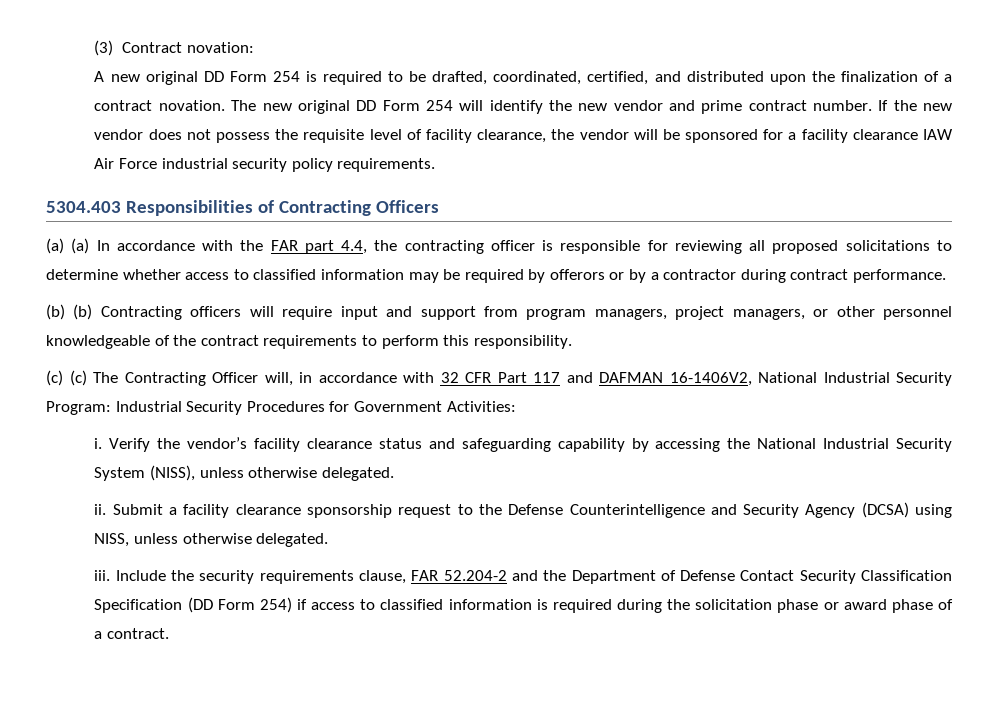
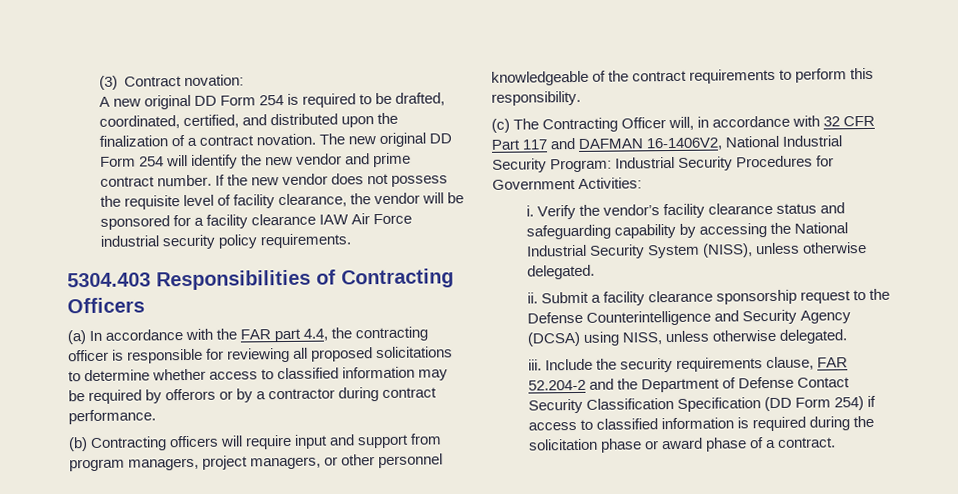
- (a) (a) In accordance with the FAR part 4.4, the contracting officer is responsible for reviewing all proposed solicitations to determine whether access to classified information may be required by offerors or by a contractor during contract performance.
+ (a) In accordance with the FAR part 4.4, the contracting officer is responsible for reviewing all proposed solicitations to determine whether access to classified information may be required by offerors or by a contractor during contract performance.
- (b) (b) Contracting officers will require input and support from program managers, project managers, or other personnel knowledgeable of the contract requirements to perform this responsibility.
+ (b) Contracting officers will require input and support from program managers, project managers, or other personnel knowledgeable of the contract requirements to perform this responsibility.
- (c) (c) The Contracting Officer will, in accordance with 32 CFR Part 117 and DAFMAN 16-1406V2, National Industrial Security Program: Industrial Security Procedures for Government Activities:
+ (c) The Contracting Officer will, in accordance with 32 CFR Part 117 and DAFMAN 16-1406V2, National Industrial Security Program: Industrial Security Procedures for Government Activities:

